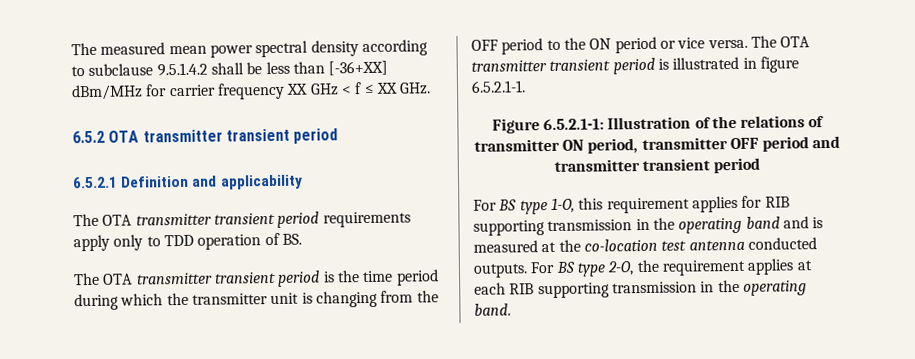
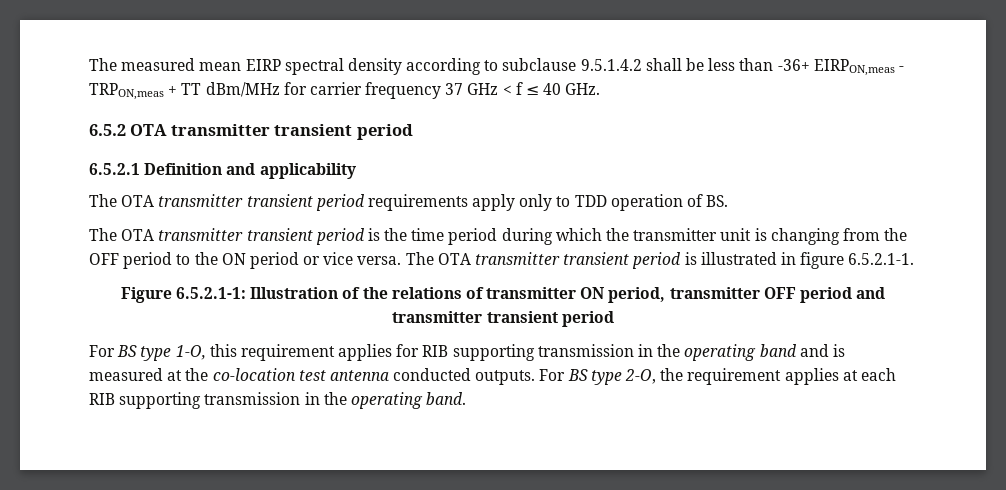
- The measured mean power spectral density according to subclause 9.5.1.4.2 shall be less than [-36+XX] dBm/MHz for carrier frequency XX GHz < f ≤ XX GHz.
+ The measured mean EIRP spectral density according to subclause 9.5.1.4.2 shall be less than -36+ EIRPON,meas - TRPON,meas + TT dBm/MHz for carrier frequency 37 GHz < f ≤ 40 GHz.

